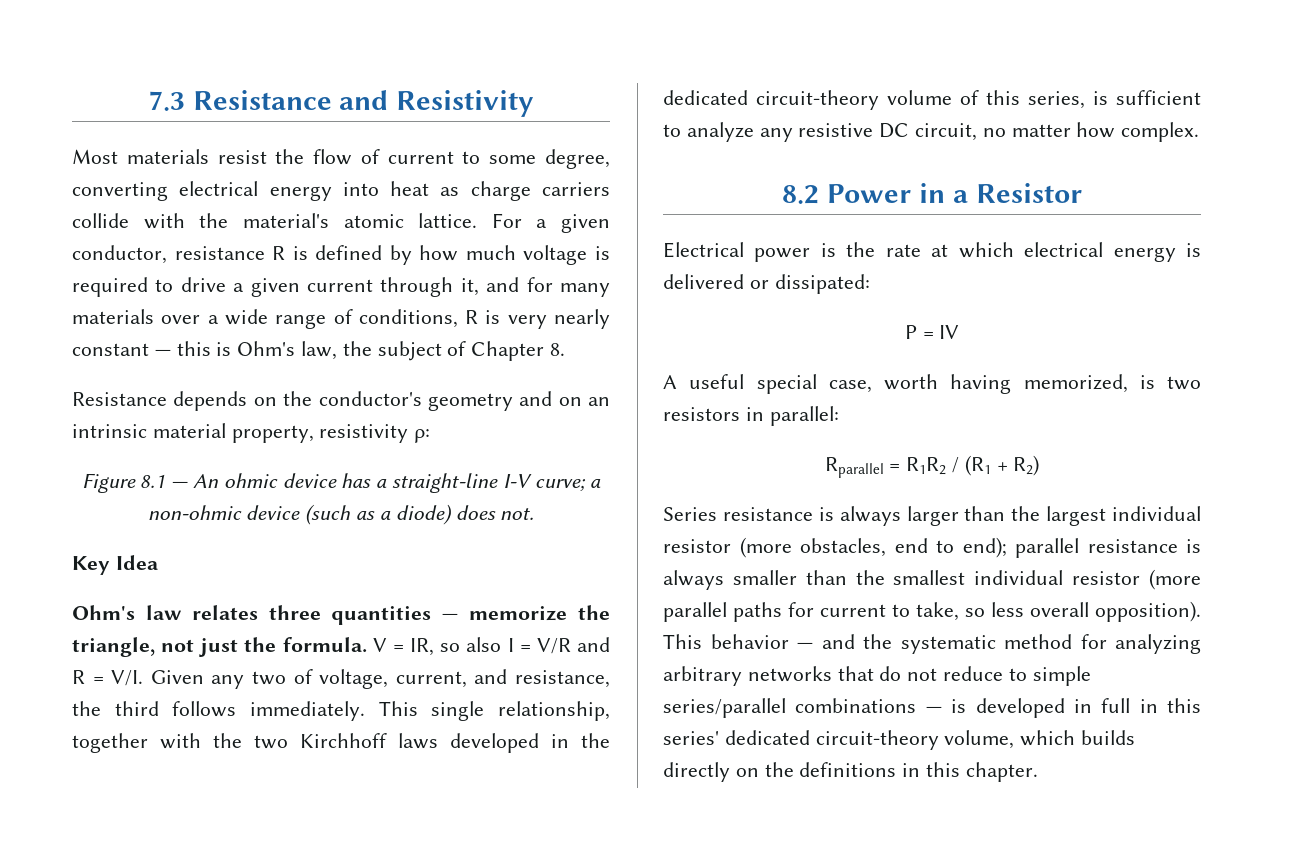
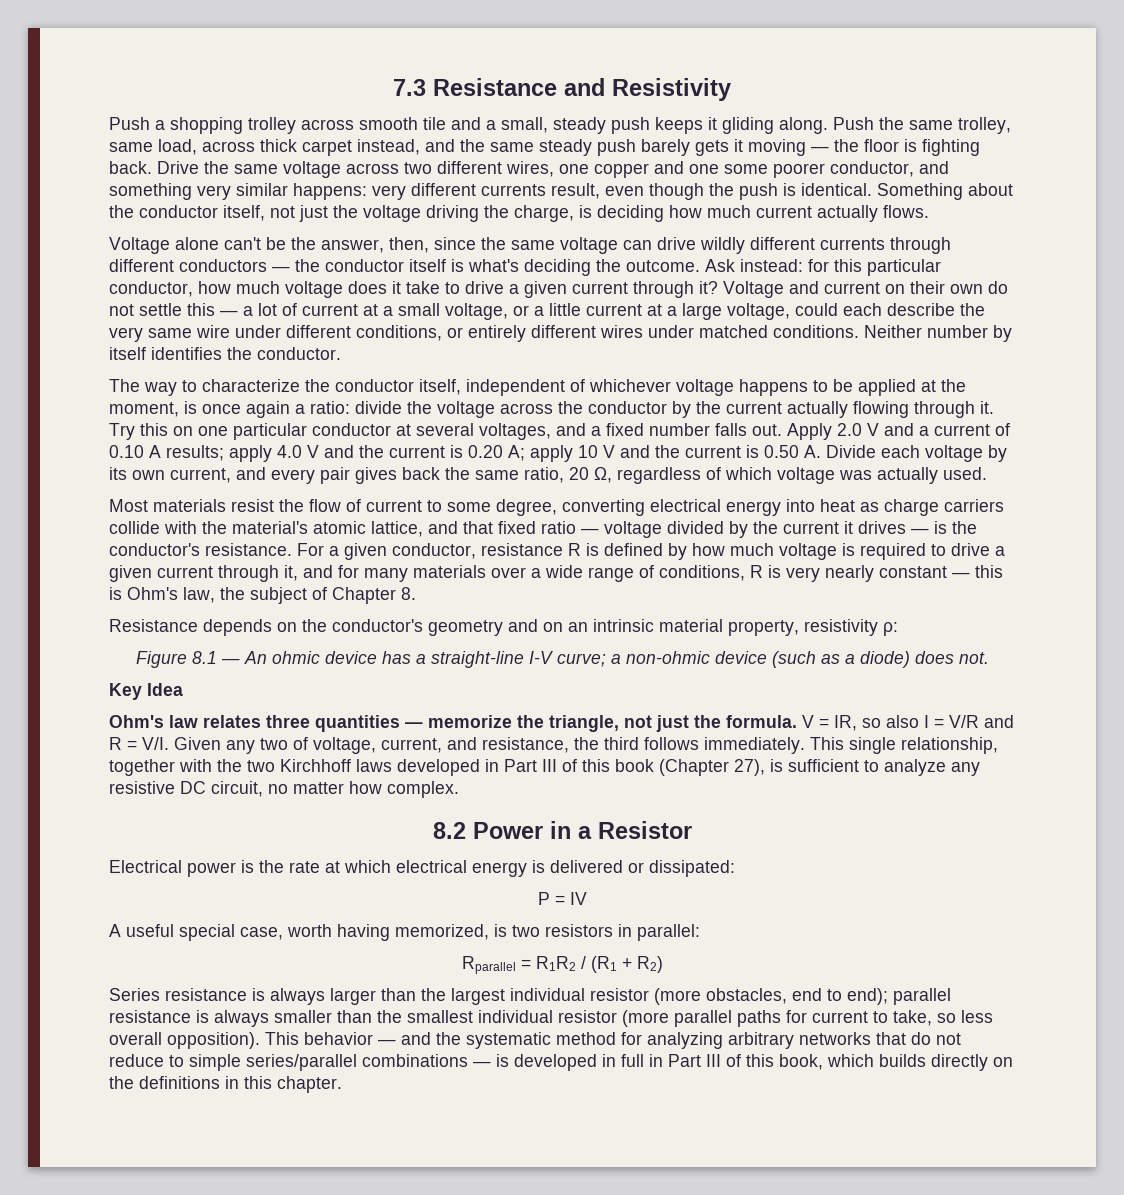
+ Push a shopping trolley across smooth tile and a small, steady push keeps it gliding along. Push the same trolley, same load, across thick carpet instead, and the same steady push barely gets it moving — the floor is fighting back. Drive the same voltage across two different wires, one copper and one some poorer conductor, and something very similar happens: very different currents result, even though the push is identical. Something about the conductor itself, not just the voltage driving the charge, is deciding how much current actually flows.
+ Voltage alone can't be the answer, then, since the same voltage can drive wildly different currents through different conductors — the conductor itself is what's deciding the outcome. Ask instead: for this particular conductor, how much voltage does it take to drive a given current through it? Voltage and current on their own do not settle this — a lot of current at a small voltage, or a little current at a large voltage, could each describe the very same wire under different conditions, or entirely different wires under matched conditions. Neither number by itself identifies the conductor.
+ The way to characterize the conductor itself, independent of whichever voltage happens to be applied at the moment, is once again a ratio: divide the voltage across the conductor by the current actually flowing through it. Try this on one particular conductor at several voltages, and a fixed number falls out. Apply 2.0 V and a current of 0.10 A results; apply 4.0 V and the current is 0.20 A; apply 10 V and the current is 0.50 A. Divide each voltage by its own current, and every pair gives back the same ratio, 20 Ω, regardless of which voltage was actually used.
- Most materials resist the flow of current to some degree, converting electrical energy into heat as charge carriers collide with the material's atomic lattice.
+ Most materials resist the flow of current to some degree, converting electrical energy into heat as charge carriers collide with the material's atomic lattice, and that fixed ratio — voltage divided by the current it drives — is the conductor's resistance.
- This single relationship, together with the two Kirchhoff laws developed in the dedicated circuit-theory volume of this series, is sufficient to analyze any resistive DC circuit, no matter how complex.
+ This single relationship, together with the two Kirchhoff laws developed in Part III of this book (Chapter 27), is sufficient to analyze any resistive DC circuit, no matter how complex.
- This behavior — and the systematic method for analyzing arbitrary networks that do not reduce to simple series/parallel combinations — is developed in full in this series' dedicated circuit-theory volume, which builds directly on the definitions in this chapter.
+ This behavior — and the systematic method for analyzing arbitrary networks that do not reduce to simple series/parallel combinations — is developed in full in Part III of this book, which builds directly on the definitions in this chapter.

